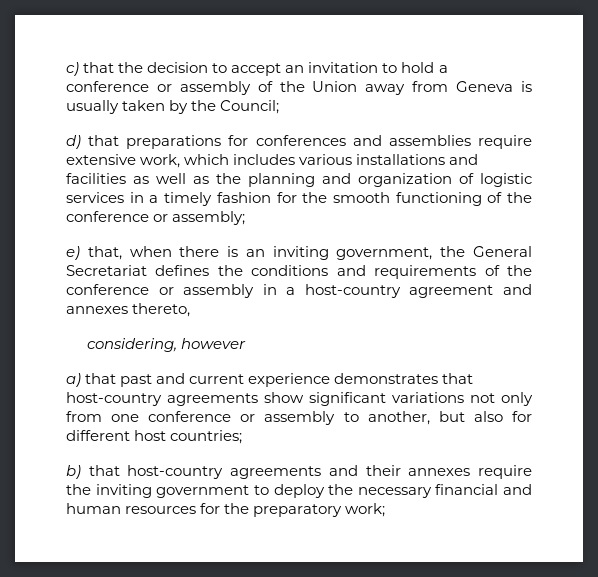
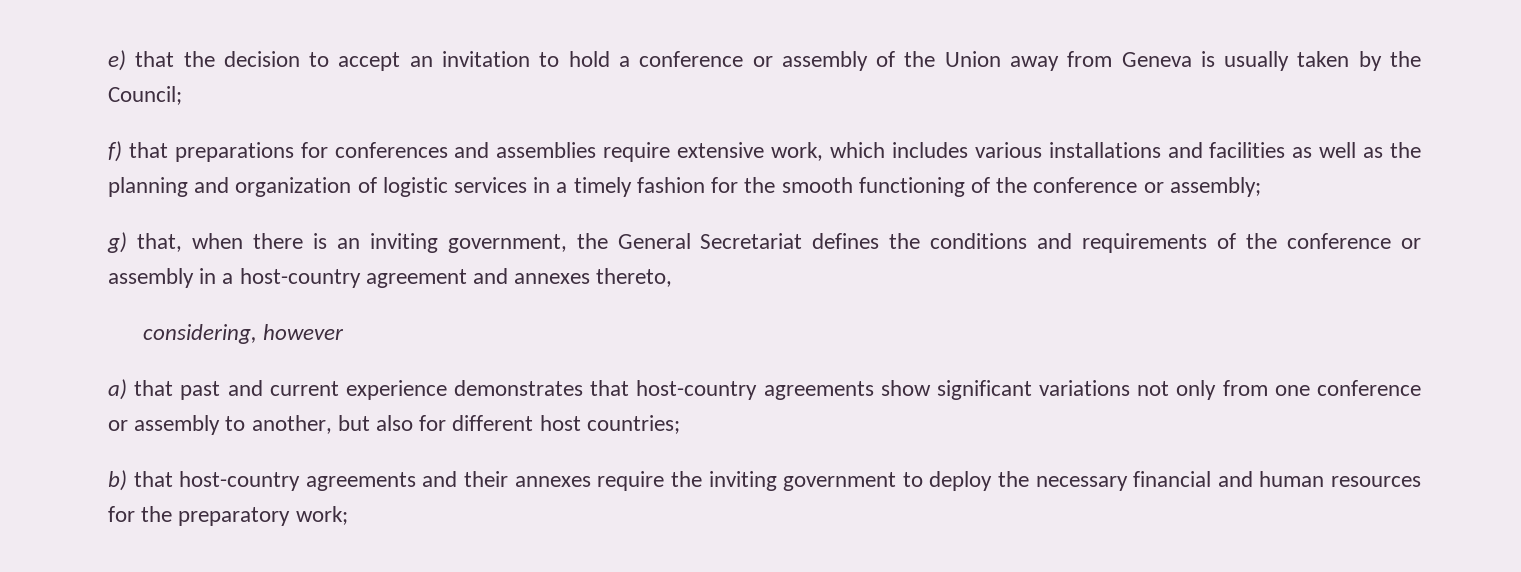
- c) that the decision to accept an invitation to hold a conference or assembly of the Union away from Geneva is usually taken by the Council;
+ e) that the decision to accept an invitation to hold a conference or assembly of the Union away from Geneva is usually taken by the Council;
- d) that preparations for conferences and assemblies require extensive work, which includes various installations and facilities as well as the planning and organization of logistic services in a timely fashion for the smooth functioning of the conference or assembly;
+ f) that preparations for conferences and assemblies require extensive work, which includes various installations and facilities as well as the planning and organization of logistic services in a timely fashion for the smooth functioning of the conference or assembly;
- e) that, when there is an inviting government, the General Secretariat defines the conditions and requirements of the conference or assembly in a host-country agreement and annexes thereto,
+ g) that, when there is an inviting government, the General Secretariat defines the conditions and requirements of the conference or assembly in a host-country agreement and annexes thereto,

